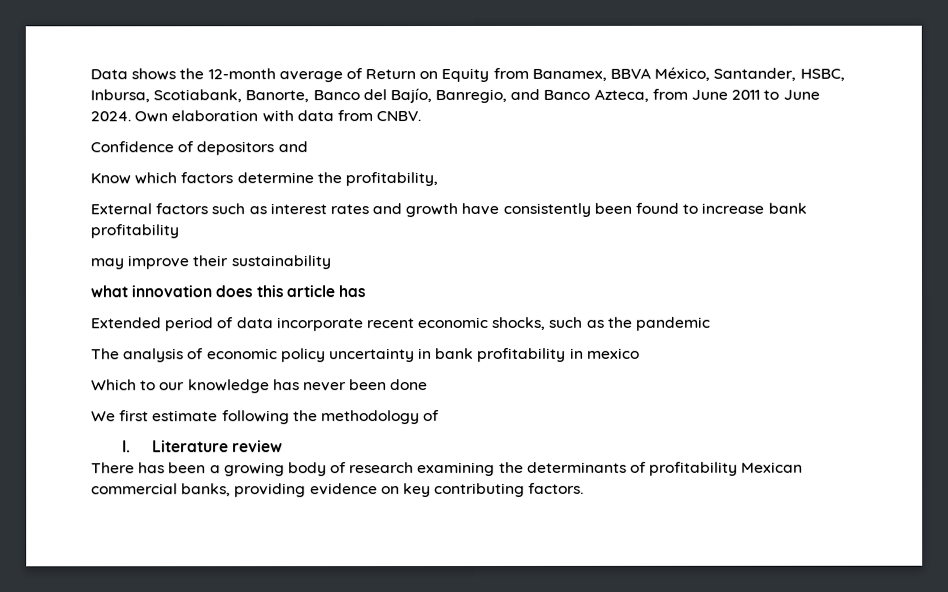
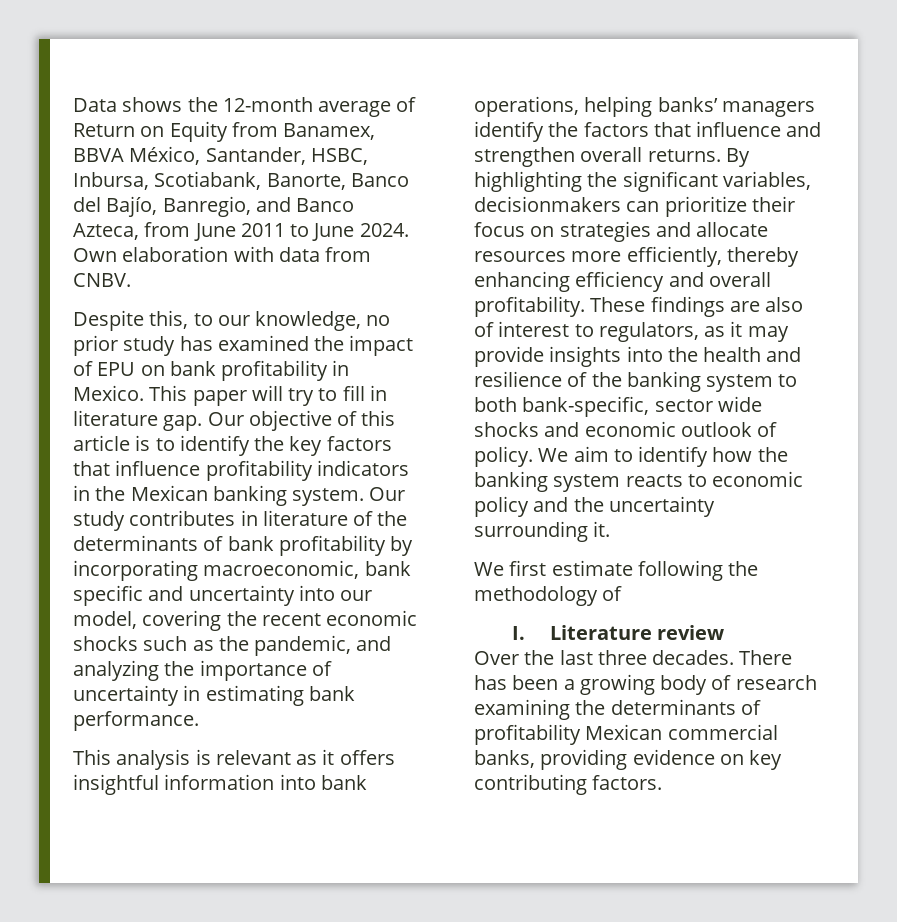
- Confidence of depositors and
- Know which factors determine the profitability,
- External factors such as interest rates and growth have consistently been found to increase bank profitability
- may improve their sustainability
- what innovation does this article has
- Extended period of data incorporate recent economic shocks, such as the pandemic
- The analysis of economic policy uncertainty in bank profitability in mexico
- Which to our knowledge has never been done
+ Despite this, to our knowledge, no prior study has examined the impact of EPU on bank profitability in Mexico. This paper will try to fill in literature gap. Our objective of this article is to identify the key factors that influence profitability indicators in the Mexican banking system. Our study contributes in literature of the determinants of bank profitability by incorporating macroeconomic, bank specific and uncertainty into our model, covering the recent economic shocks such as the pandemic, and analyzing the importance of uncertainty in estimating bank performance.
+ This analysis is relevant as it offers insightful information into bank operations, helping banks’ managers identify the factors that influence and strengthen overall returns. By highlighting the significant variables, decisionmakers can prioritize their focus on strategies and allocate resources more efficiently, thereby enhancing efficiency and overall profitability. These findings are also of interest to regulators, as it may provide insights into the health and resilience of the banking system to both bank-specific, sector wide shocks and economic outlook of policy. We aim to identify how the banking system reacts to economic policy and the uncertainty surrounding it.
+ Over the last three decades.

